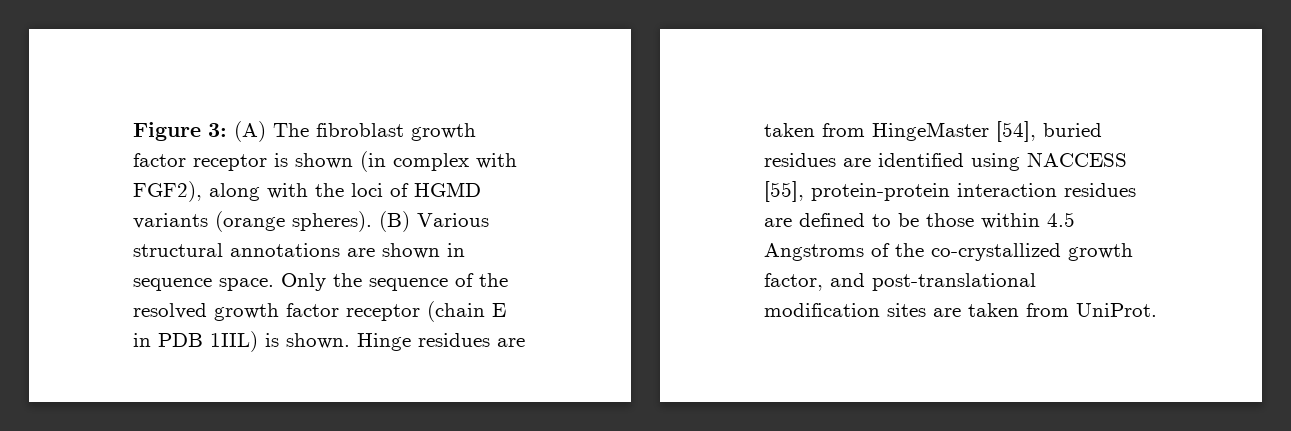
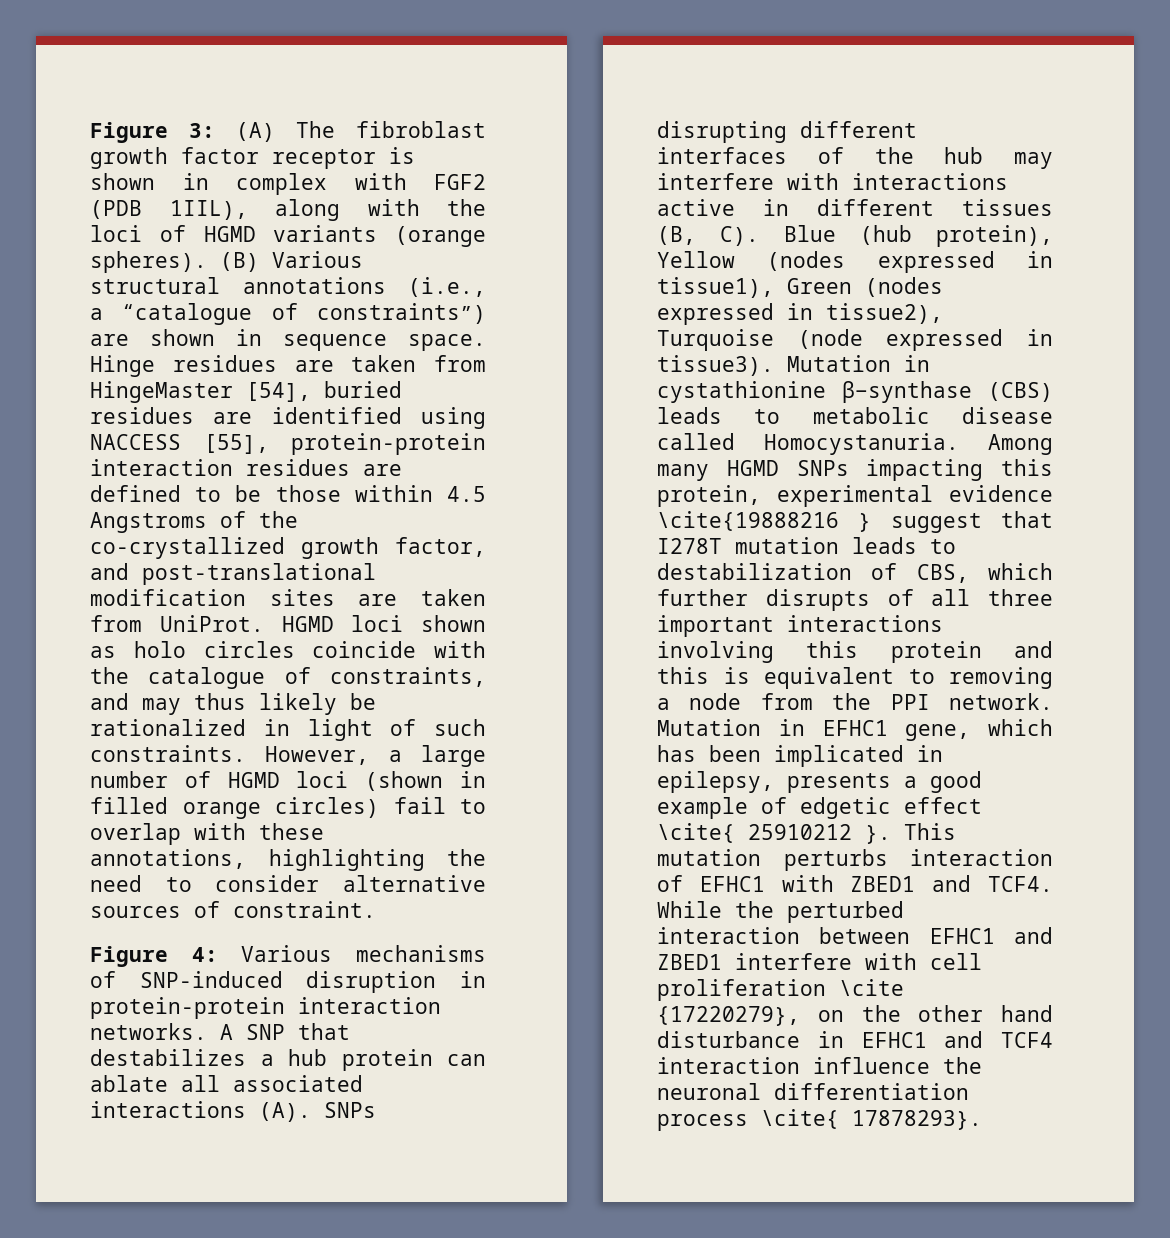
- Figure 3: (A) The fibroblast growth factor receptor is shown (in complex with FGF2), along with the loci of HGMD variants (orange spheres).
+ Figure 3: (A) The fibroblast growth factor receptor is shown in complex with FGF2 (PDB 1IIL), along with the loci of HGMD variants (orange spheres).
- (B) Various structural annotations are shown in sequence space.
+ (B) Various structural annotations (i.e., a “catalogue of constraints”) are shown in sequence space.
- Only the sequence of the resolved growth factor receptor (chain E in PDB 1IIL) is shown.
+ HGMD loci shown as holo circles coincide with the catalogue of constraints, and may thus likely be rationalized in light of such constraints. However, a large number of HGMD loci (shown in filled orange circles) fail to overlap with these annotations, highlighting the need to consider alternative sources of constraint.
+ Figure 4: Various mechanisms of SNP-induced disruption in protein-protein interaction networks. A SNP that destabilizes a hub protein can ablate all associated interactions (A). SNPs disrupting different interfaces of the hub may interfere with interactions active in different tissues (B, C). Blue (hub protein), Yellow (nodes expressed in tissue1), Green (nodes expressed in tissue2), Turquoise (node expressed in tissue3). Mutation in cystathionine β−synthase (CBS) leads to metabolic disease called Homocystanuria. Among many HGMD SNPs impacting this protein, experimental evidence \cite{19888216 } suggest that I278T mutation leads to destabilization of CBS, which further disrupts of all three important interactions involving this protein and this is equivalent to removing a node from the PPI network. Mutation in EFHC1 gene, which has been implicated in epilepsy, presents a good example of edgetic effect \cite{ 25910212 }. This mutation perturbs interaction of EFHC1 with ZBED1 and TCF4. While the perturbed interaction between EFHC1 and ZBED1 interfere with cell proliferation \cite {17220279}, on the other hand disturbance in EFHC1 and TCF4 interaction influence the neuronal differentiation process \cite{ 17878293}.

